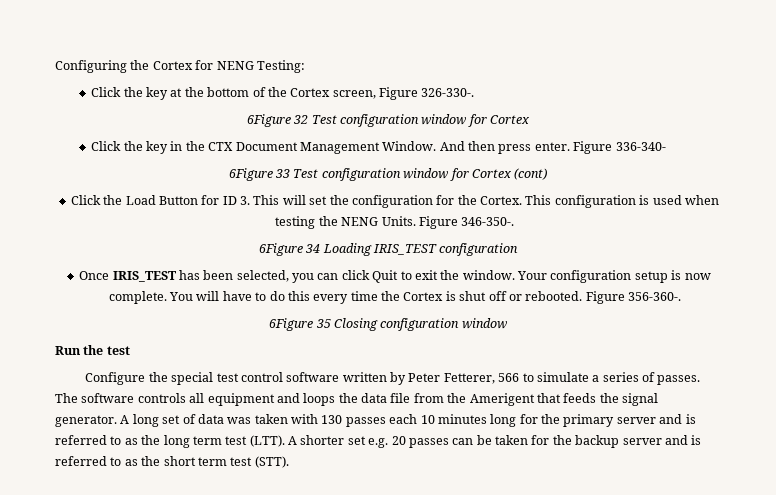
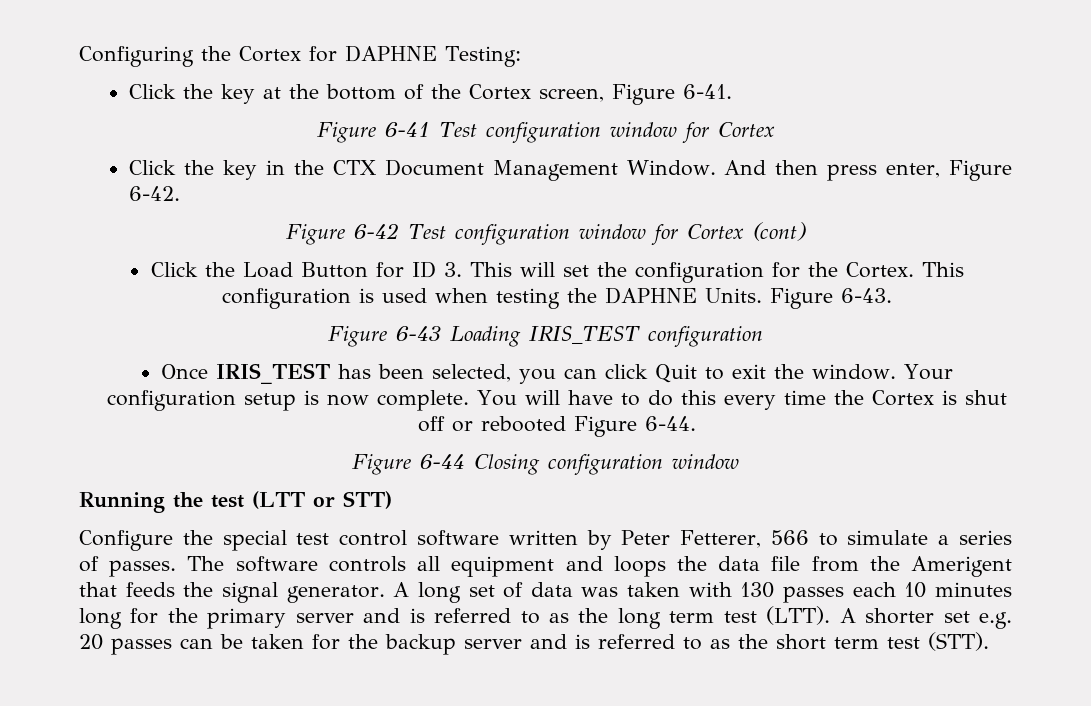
- Configuring the Cortex for NENG Testing:
+ Configuring the Cortex for DAPHNE Testing:
- Click the key at the bottom of the Cortex screen, Figure 326-330-.
- 6Figure 32 Test configuration window for Cortex
+ Click the key at the bottom of the Cortex screen, Figure 6-41.
+ Figure 6-41 Test configuration window for Cortex
- And then press enter. Figure 336-340-
- 6Figure 33 Test configuration window for Cortex (cont)
+ And then press enter, Figure 6-42.
+ Figure 6-42 Test configuration window for Cortex (cont)
- This configuration is used when testing the NENG Units.
+ This configuration is used when testing the DAPHNE Units.
- Figure 346-350-.
- 6Figure 34 Loading IRIS_TEST configuration
+ Figure 6-43.
+ Figure 6-43 Loading IRIS_TEST configuration
- You will have to do this every time the Cortex is shut off or rebooted. Figure 356-360-.
- 6Figure 35 Closing configuration window
+ You will have to do this every time the Cortex is shut off or rebooted Figure 6-44.
+ Figure 6-44 Closing configuration window
- Run the test
+ Running the test (LTT or STT)

